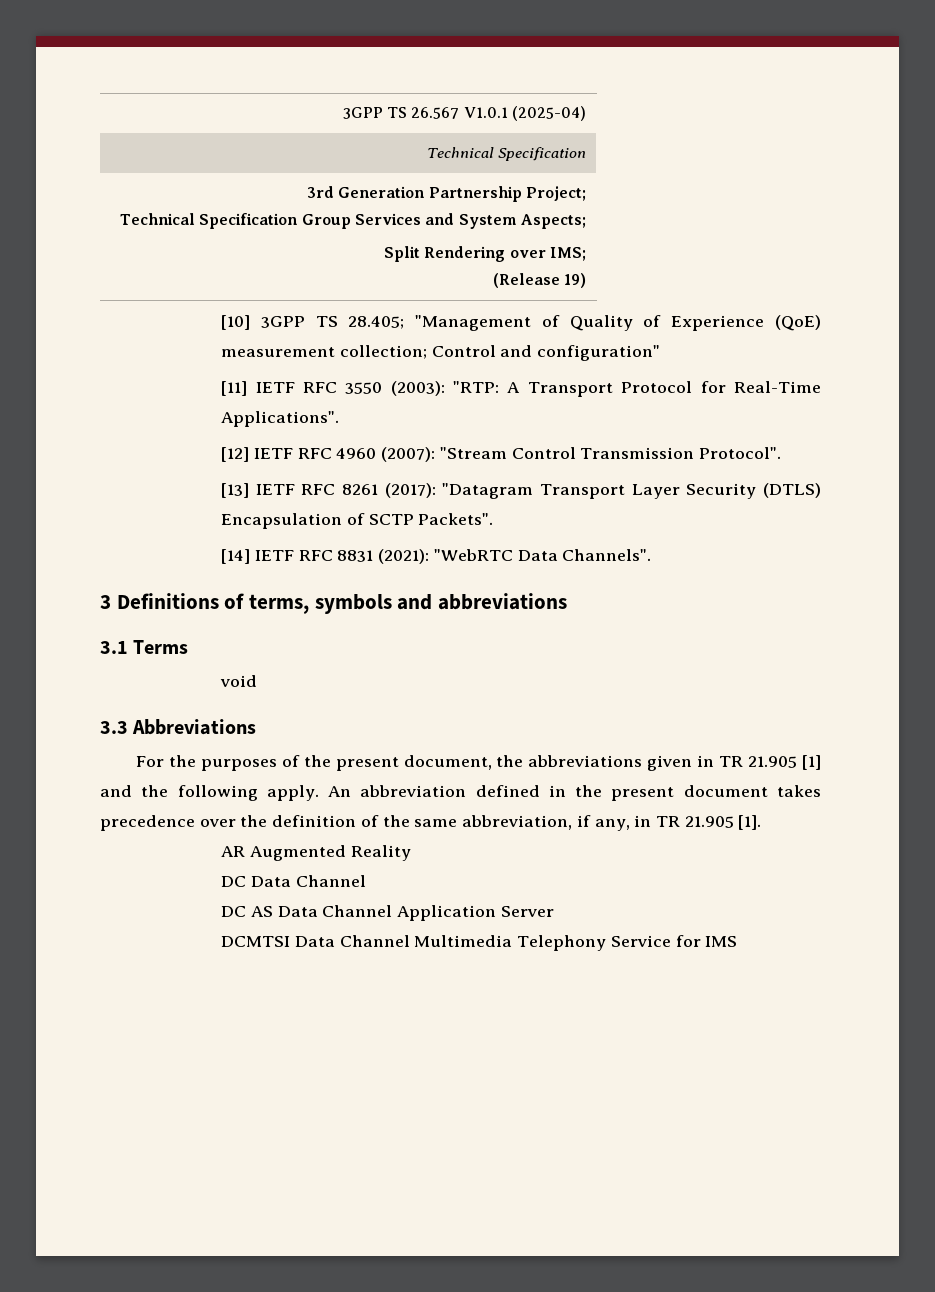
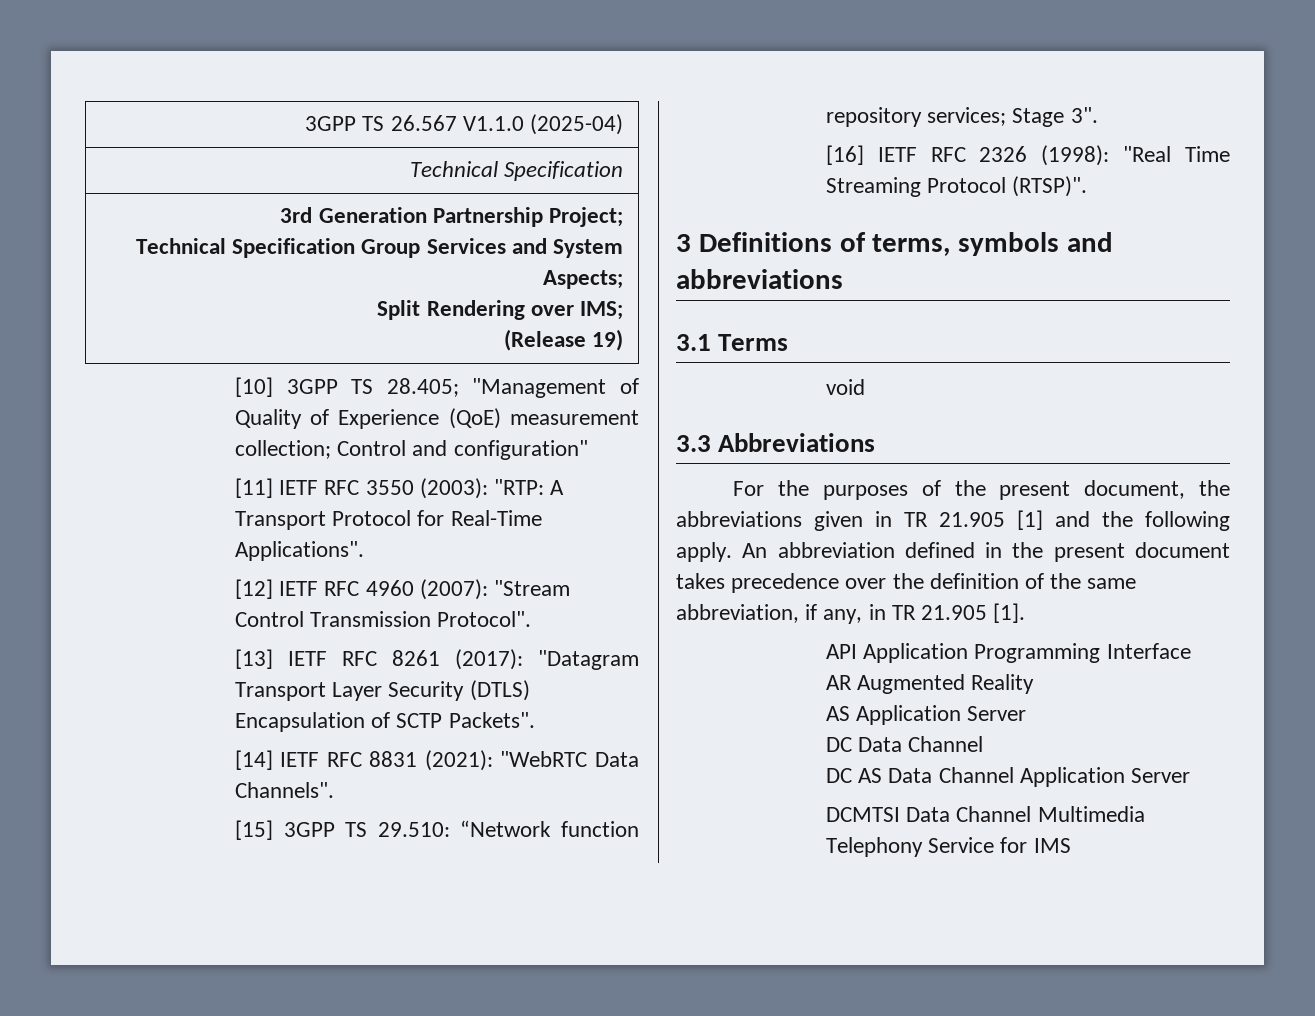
- 3GPP TS 26.567 V1.0.1 (2025-04)
+ 3GPP TS 26.567 V1.1.0 (2025-04)
+ [15] 3GPP TS 29.510: “Network function repository services; Stage 3".
+ [16] IETF RFC 2326 (1998): "Real Time Streaming Protocol (RTSP)".
+ API Application Programming Interface
+ AS Application Server

